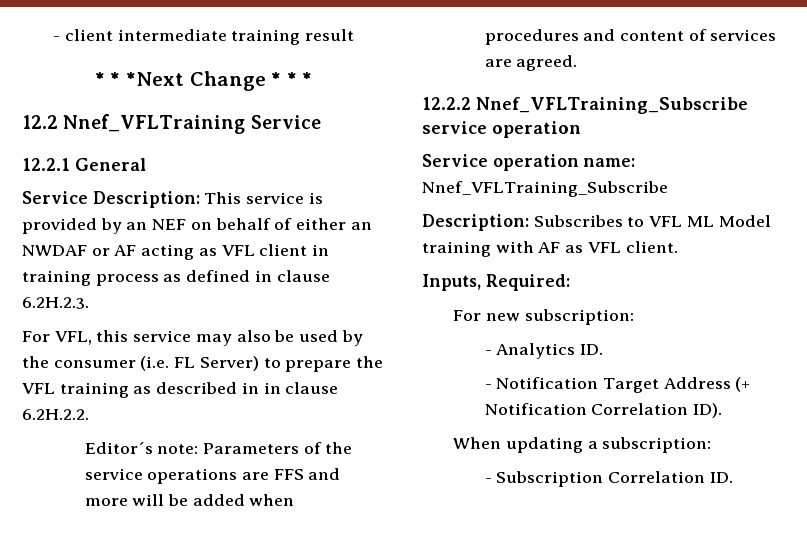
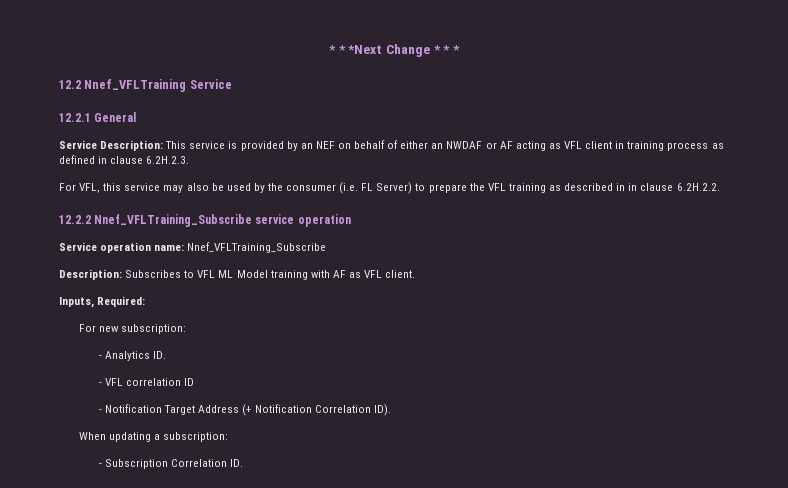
- - client intermediate training result
- Editor´s note: Parameters of the service operations are FFS and more will be added when procedures and content of services are agreed.
+ - VFL correlation ID

